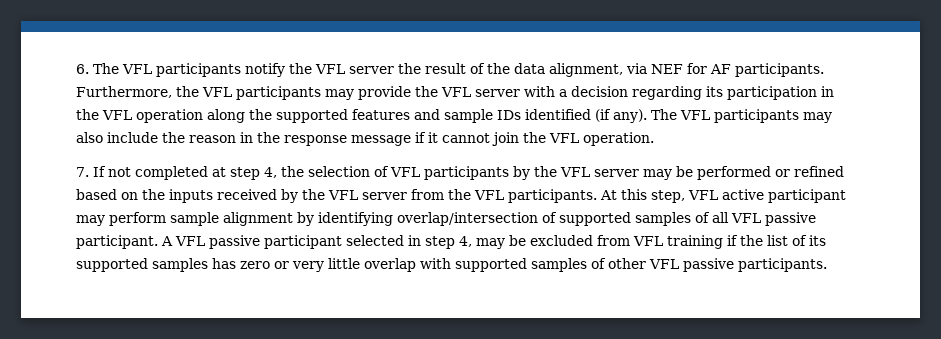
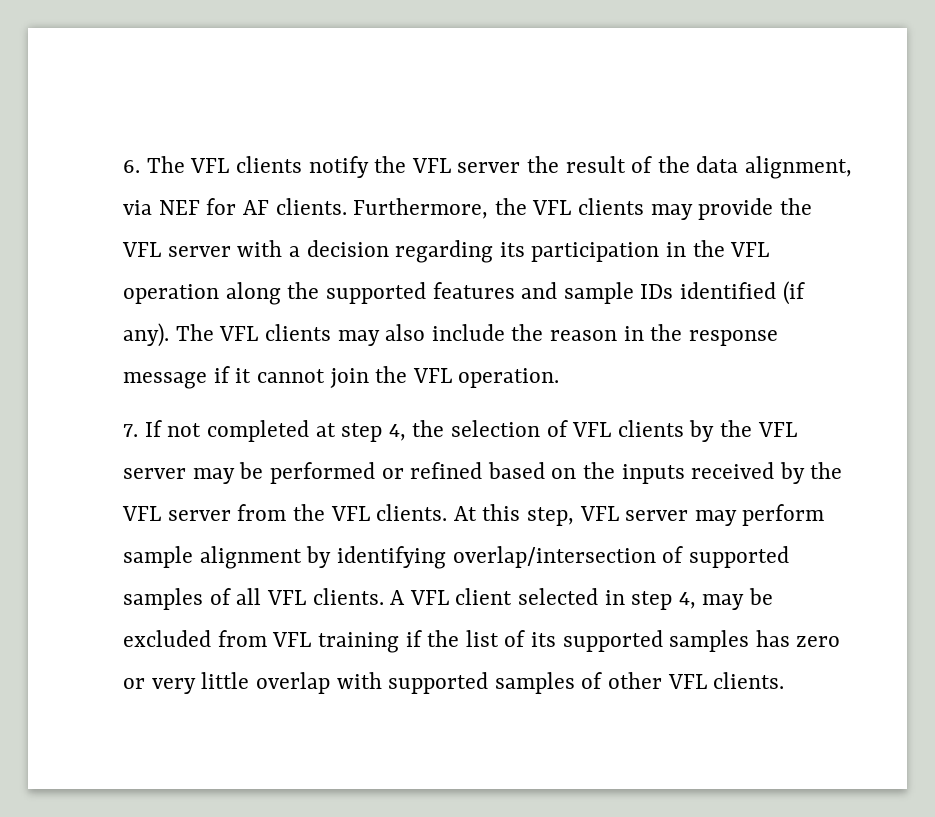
- 6. The VFL participants notify the VFL server the result of the data alignment, via NEF for AF participants.
+ 6. The VFL clients notify the VFL server the result of the data alignment, via NEF for AF clients.
- Furthermore, the VFL participants may provide the VFL server with a decision regarding its participation in the VFL operation along the supported features and sample IDs identified (if any).
+ Furthermore, the VFL clients may provide the VFL server with a decision regarding its participation in the VFL operation along the supported features and sample IDs identified (if any).
- The VFL participants may also include the reason in the response message if it cannot join the VFL operation.
+ The VFL clients may also include the reason in the response message if it cannot join the VFL operation.
- 7. If not completed at step 4, the selection of VFL participants by the VFL server may be performed or refined based on the inputs received by the VFL server from the VFL participants.
+ 7. If not completed at step 4, the selection of VFL clients by the VFL server may be performed or refined based on the inputs received by the VFL server from the VFL clients.
- At this step, VFL active participant may perform sample alignment by identifying overlap/intersection of supported samples of all VFL passive participant. A VFL passive participant selected in step 4, may be excluded from VFL training if the list of its supported samples has zero or very little overlap with supported samples of other VFL passive participants.
+ At this step, VFL server may perform sample alignment by identifying overlap/intersection of supported samples of all VFL clients. A VFL client selected in step 4, may be excluded from VFL training if the list of its supported samples has zero or very little overlap with supported samples of other VFL clients.

